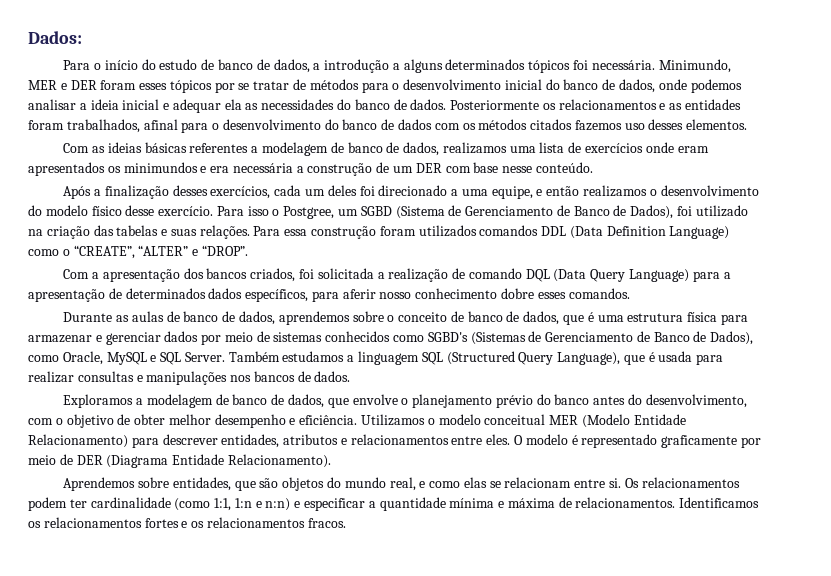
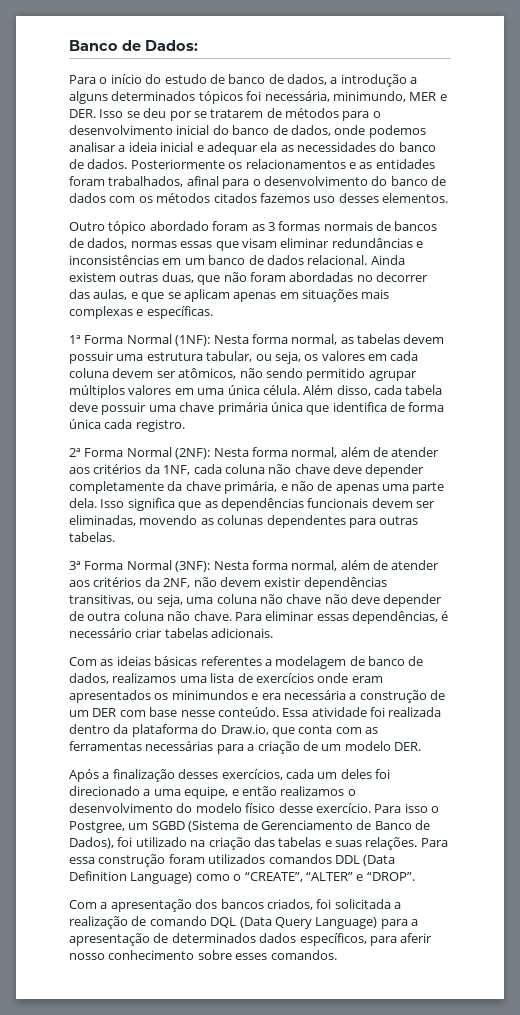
- Dados:
+ Banco de Dados:
- Para o início do estudo de banco de dados, a introdução a alguns determinados tópicos foi necessária. Minimundo, MER e DER foram esses tópicos por se tratar de métodos para o desenvolvimento inicial do banco de dados, onde podemos analisar a ideia inicial e adequar ela as necessidades do banco de dados.
+ Para o início do estudo de banco de dados, a introdução a alguns determinados tópicos foi necessária, minimundo, MER e DER. Isso se deu por se tratarem de métodos para o desenvolvimento inicial do banco de dados, onde podemos analisar a ideia inicial e adequar ela as necessidades do banco de dados.
+ Outro tópico abordado foram as 3 formas normais de bancos de dados, normas essas que visam eliminar redundâncias e inconsistências em um banco de dados relacional. Ainda existem outras duas, que não foram abordadas no decorrer das aulas, e que se aplicam apenas em situações mais complexas e específicas.
+ 1ª Forma Normal (1NF): Nesta forma normal, as tabelas devem possuir uma estrutura tabular, ou seja, os valores em cada coluna devem ser atômicos, não sendo permitido agrupar múltiplos valores em uma única célula. Além disso, cada tabela deve possuir uma chave primária única que identifica de forma única cada registro.
+ 2ª Forma Normal (2NF): Nesta forma normal, além de atender aos critérios da 1NF, cada coluna não chave deve depender completamente da chave primária, e não de apenas uma parte dela. Isso significa que as dependências funcionais devem ser eliminadas, movendo as colunas dependentes para outras tabelas.
+ 3ª Forma Normal (3NF): Nesta forma normal, além de atender aos critérios da 2NF, não devem existir dependências transitivas, ou seja, uma coluna não chave não deve depender de outra coluna não chave. Para eliminar essas dependências, é necessário criar tabelas adicionais.
+ Essa atividade foi realizada dentro da plataforma do Draw.io, que conta com as ferramentas necessárias para a criação de um modelo DER.
- Com a apresentação dos bancos criados, foi solicitada a realização de comando DQL (Data Query Language) para a apresentação de determinados dados específicos, para aferir nosso conhecimento dobre esses comandos.
+ Com a apresentação dos bancos criados, foi solicitada a realização de comando DQL (Data Query Language) para a apresentação de determinados dados específicos, para aferir nosso conhecimento sobre esses comandos.
- Durante as aulas de banco de dados, aprendemos sobre o conceito de banco de dados, que é uma estrutura física para armazenar e gerenciar dados por meio de sistemas conhecidos como SGBD's (Sistemas de Gerenciamento de Banco de Dados), como Oracle, MySQL e SQL Server. Também estudamos a linguagem SQL (Structured Query Language), que é usada para realizar consultas e manipulações nos bancos de dados.
- Exploramos a modelagem de banco de dados, que envolve o planejamento prévio do banco antes do desenvolvimento, com o objetivo de obter melhor desempenho e eficiência. Utilizamos o modelo conceitual MER (Modelo Entidade Relacionamento) para descrever entidades, atributos e relacionamentos entre eles. O modelo é representado graficamente por meio de DER (Diagrama Entidade Relacionamento).
- Aprendemos sobre entidades, que são objetos do mundo real, e como elas se relacionam entre si. Os relacionamentos podem ter cardinalidade (como 1:1, 1:n e n:n) e especificar a quantidade mínima e máxima de relacionamentos. Identificamos os relacionamentos fortes e os relacionamentos fracos.

